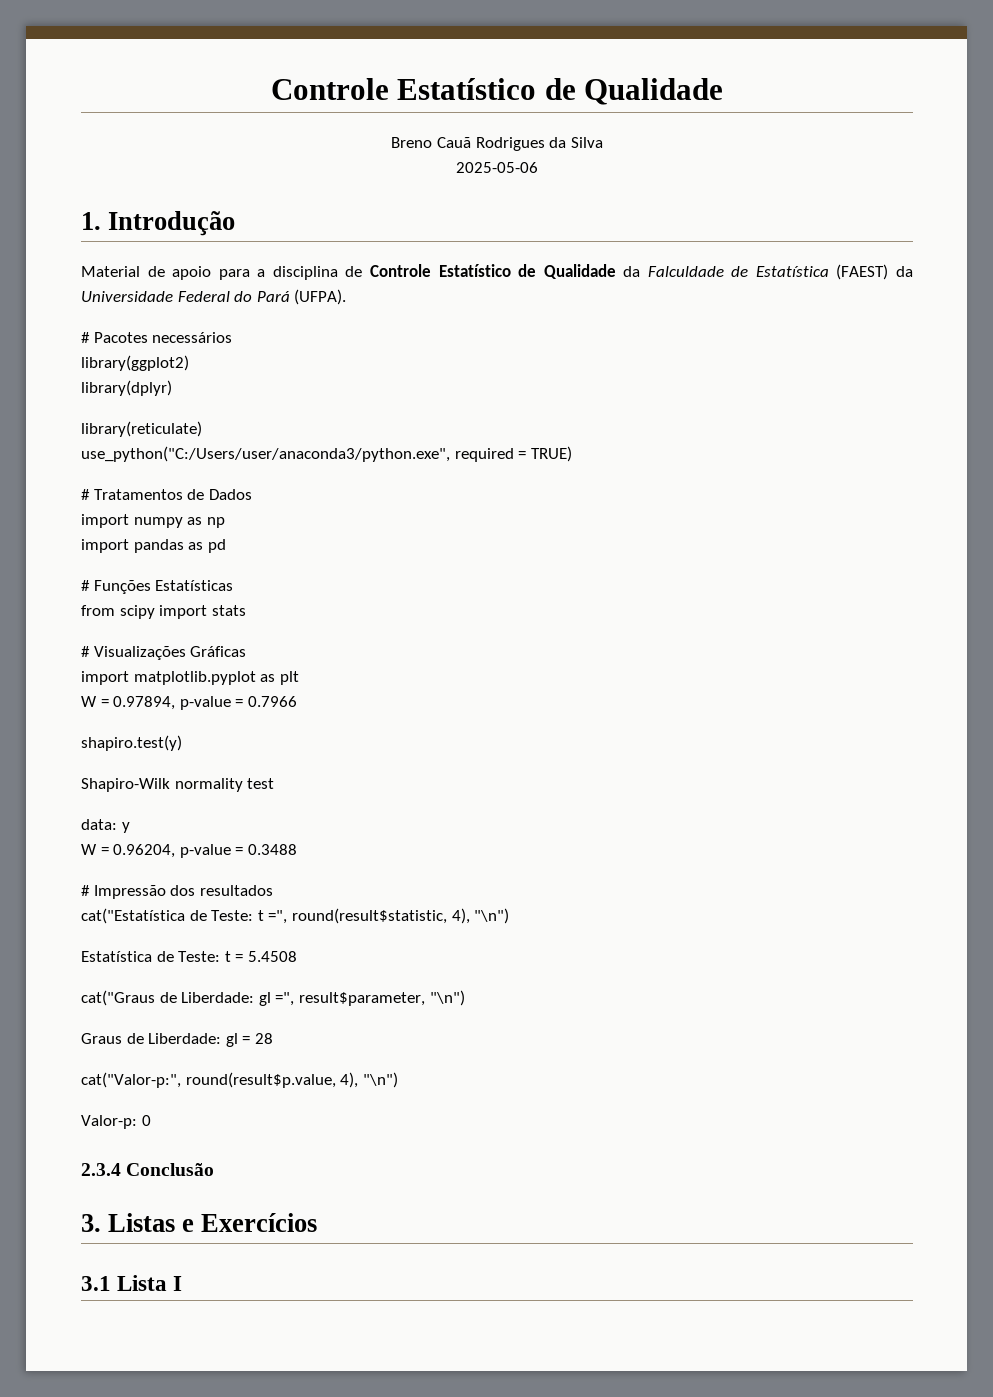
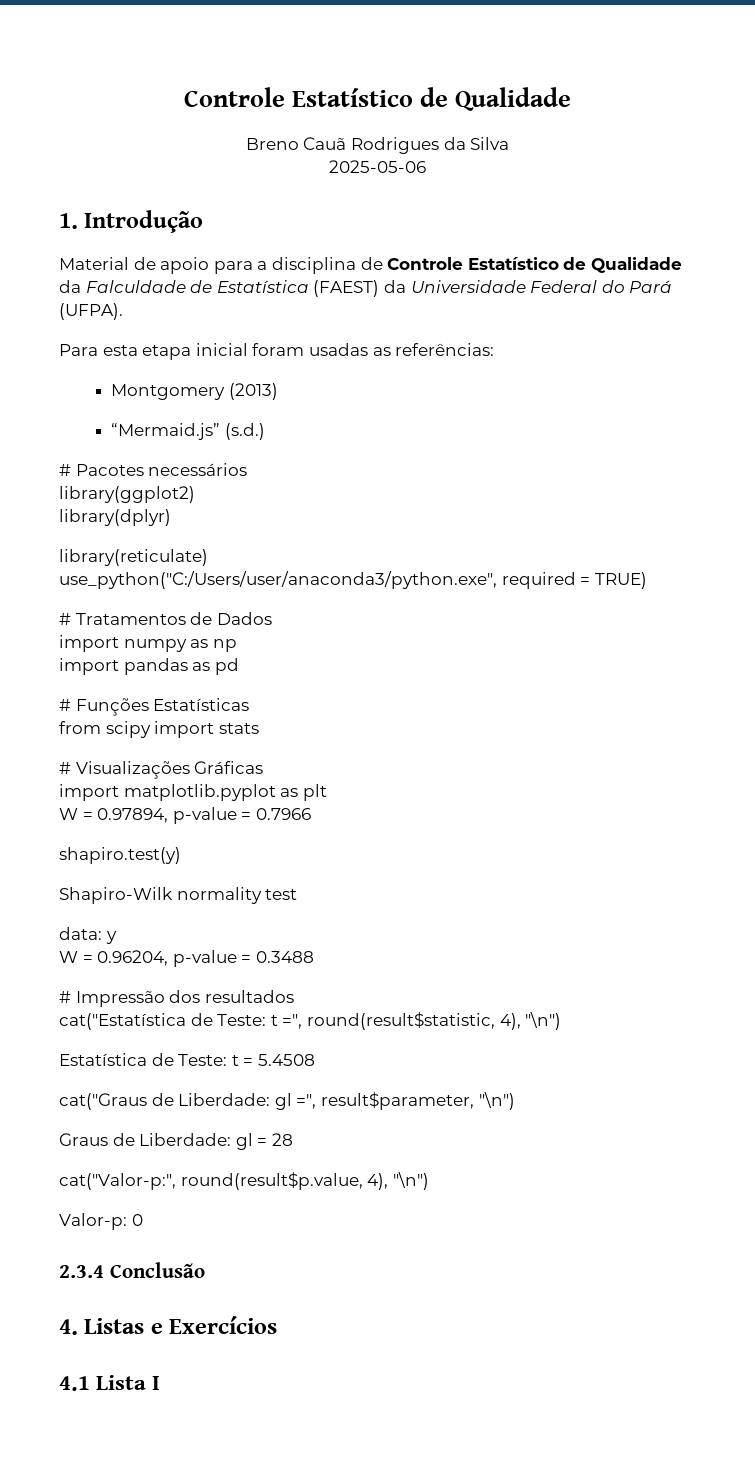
+ Para esta etapa inicial foram usadas as referências:
+ Montgomery (2013)
+ “Mermaid.js” (s.d.)
- 3. Listas e Exercícios
+ 4. Listas e Exercícios
- 3.1 Lista I
+ 4.1 Lista I

